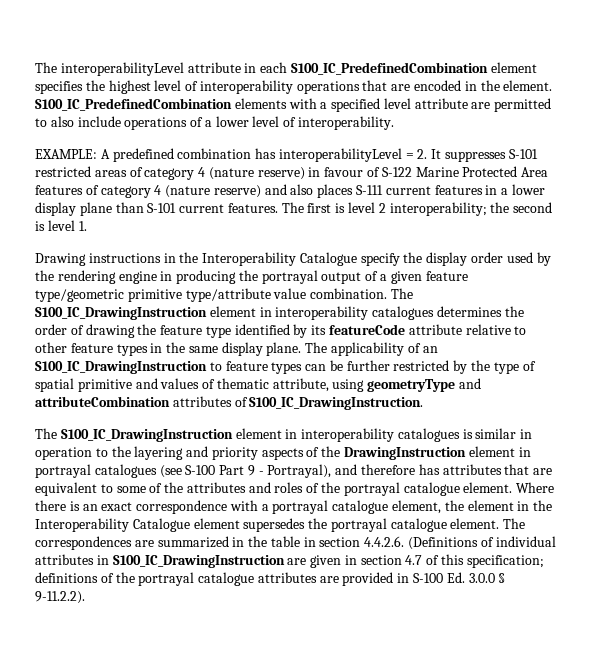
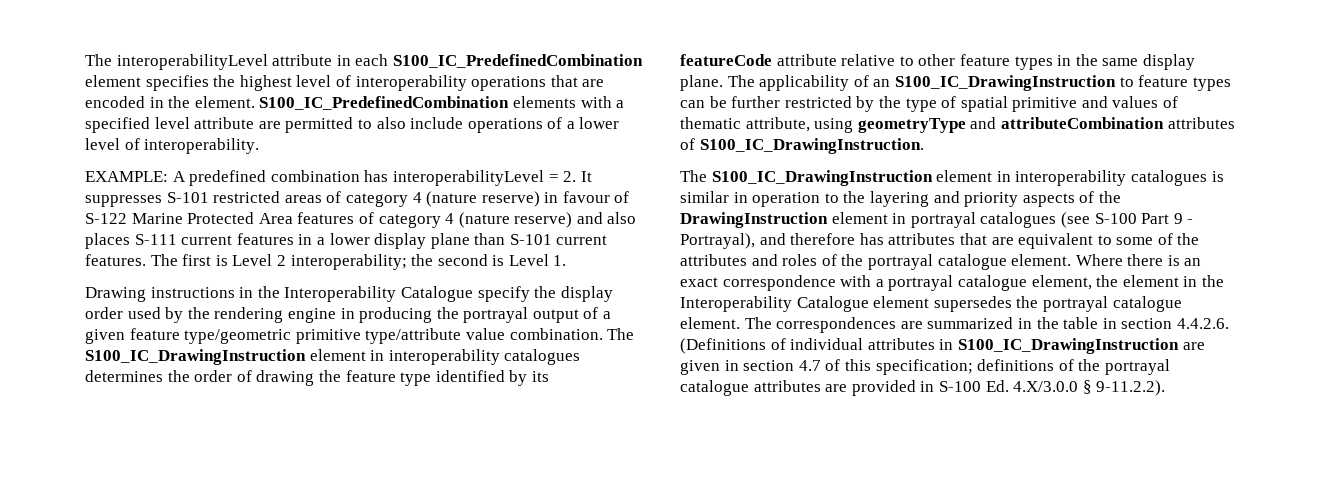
- The first is level 2 interoperability; the second is level 1.
+ The first is Level 2 interoperability; the second is Level 1.
- The correspondences are summarized in the table in section 4.4.2.6. (Definitions of individual attributes in S100_IC_DrawingInstruction are given in section 4.7 of this specification; definitions of the portrayal catalogue attributes are provided in S-100 Ed. 3.0.0 § 9-11.2.2).
+ The correspondences are summarized in the table in section 4.4.2.6. (Definitions of individual attributes in S100_IC_DrawingInstruction are given in section 4.7 of this specification; definitions of the portrayal catalogue attributes are provided in S-100 Ed. 4.X/3.0.0 § 9-11.2.2).

